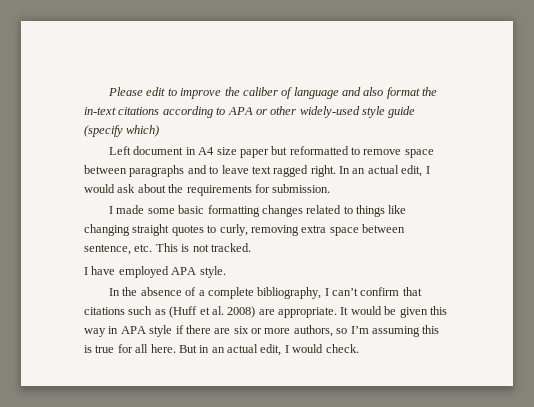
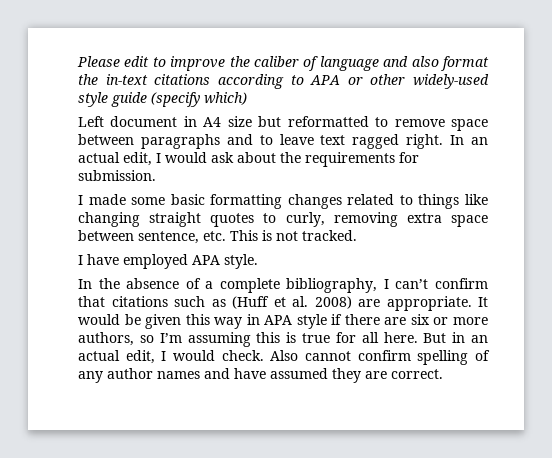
- Left document in A4 size paper but reformatted to remove space between paragraphs and to leave text ragged right.
+ Left document in A4 size but reformatted to remove space between paragraphs and to leave text ragged right.
+ Also cannot confirm spelling of any author names and have assumed they are correct.

